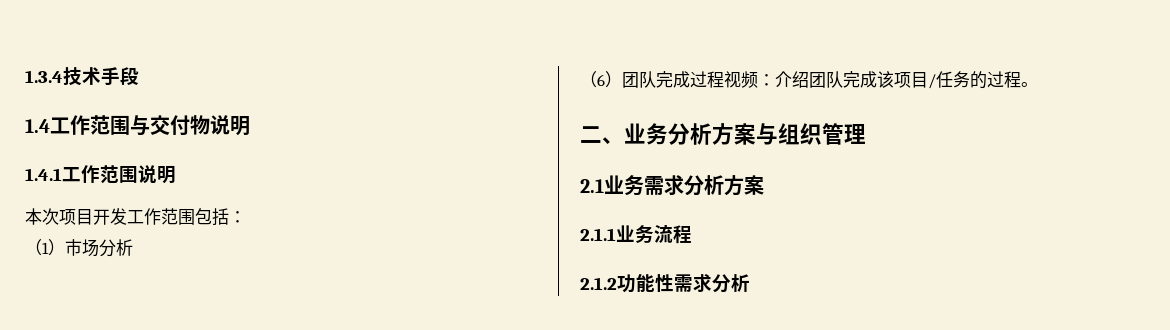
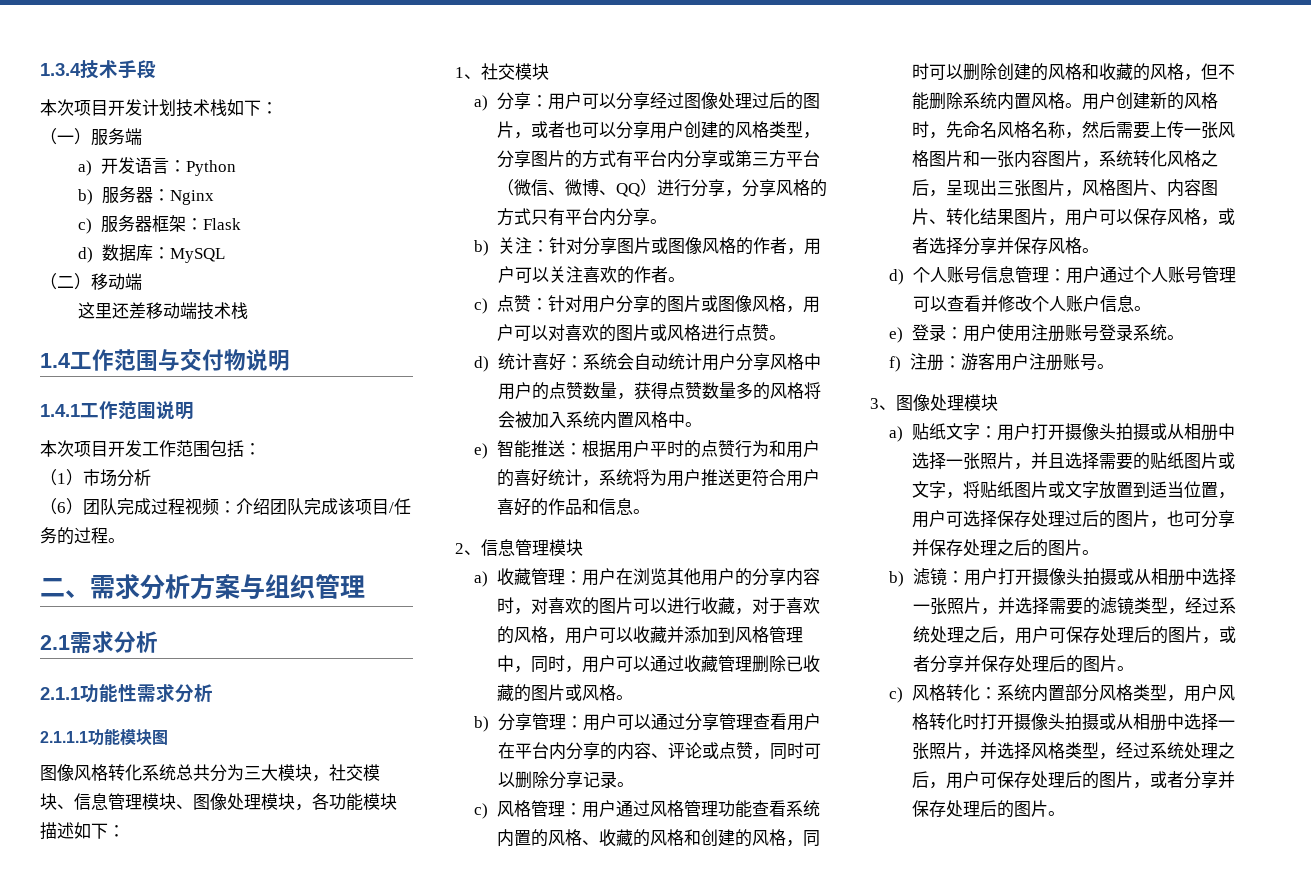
+ 本次项目开发计划技术栈如下：
+ （一）服务端
+ a)开发语言：Python
+ b)服务器：Nginx
+ c)服务器框架：Flask
+ d)数据库：MySQL
+ （二）移动端
+ 这里还差移动端技术栈
- 二、业务分析方案与组织管理
+ 二、需求分析方案与组织管理
- 2.1业务需求分析方案
+ 2.1需求分析
- 2.1.1业务流程
- 2.1.2功能性需求分析
+ 2.1.1功能性需求分析
+ 2.1.1.1功能模块图
+ 图像风格转化系统总共分为三大模块，社交模块、信息管理模块、图像处理模块，各功能模块描述如下：
+ 1、社交模块
+ a)分享：用户可以分享经过图像处理过后的图片，或者也可以分享用户创建的风格类型，分享图片的方式有平台内分享或第三方平台（微信、微博、QQ）进行分享，分享风格的方式只有平台内分享。
+ b)关注：针对分享图片或图像风格的作者，用户可以关注喜欢的作者。
+ c)点赞：针对用户分享的图片或图像风格，用户可以对喜欢的图片或风格进行点赞。
+ d)统计喜好：系统会自动统计用户分享风格中用户的点赞数量，获得点赞数量多的风格将会被加入系统内置风格中。
+ e)智能推送：根据用户平时的点赞行为和用户的喜好统计，系统将为用户推送更符合用户喜好的作品和信息。
+ 2、信息管理模块
+ a)收藏管理：用户在浏览其他用户的分享内容时，对喜欢的图片可以进行收藏，对于喜欢的风格，用户可以收藏并添加到风格管理中，同时，用户可以通过收藏管理删除已收藏的图片或风格。
+ b)分享管理：用户可以通过分享管理查看用户在平台内分享的内容、评论或点赞，同时可以删除分享记录。
+ c)风格管理：用户通过风格管理功能查看系统内置的风格、收藏的风格和创建的风格，同时可以删除创建的风格和收藏的风格，但不能删除系统内置风格。用户创建新的风格时，先命名风格名称，然后需要上传一张风格图片和一张内容图片，系统转化风格之后，呈现出三张图片，风格图片、内容图片、转化结果图片，用户可以保存风格，或者选择分享并保存风格。
+ d)个人账号信息管理：用户通过个人账号管理可以查看并修改个人账户信息。
+ e)登录：用户使用注册账号登录系统。
+ f)注册：游客用户注册账号。
+ 3、图像处理模块
+ a)贴纸文字：用户打开摄像头拍摄或从相册中选择一张照片，并且选择需要的贴纸图片或文字，将贴纸图片或文字放置到适当位置，用户可选择保存处理过后的图片，也可分享并保存处理之后的图片。
+ b)滤镜：用户打开摄像头拍摄或从相册中选择一张照片，并选择需要的滤镜类型，经过系统处理之后，用户可保存处理后的图片，或者分享并保存处理后的图片。
+ c)风格转化：系统内置部分风格类型，用户风格转化时打开摄像头拍摄或从相册中选择一张照片，并选择风格类型，经过系统处理之后，用户可保存处理后的图片，或者分享并保存处理后的图片。

